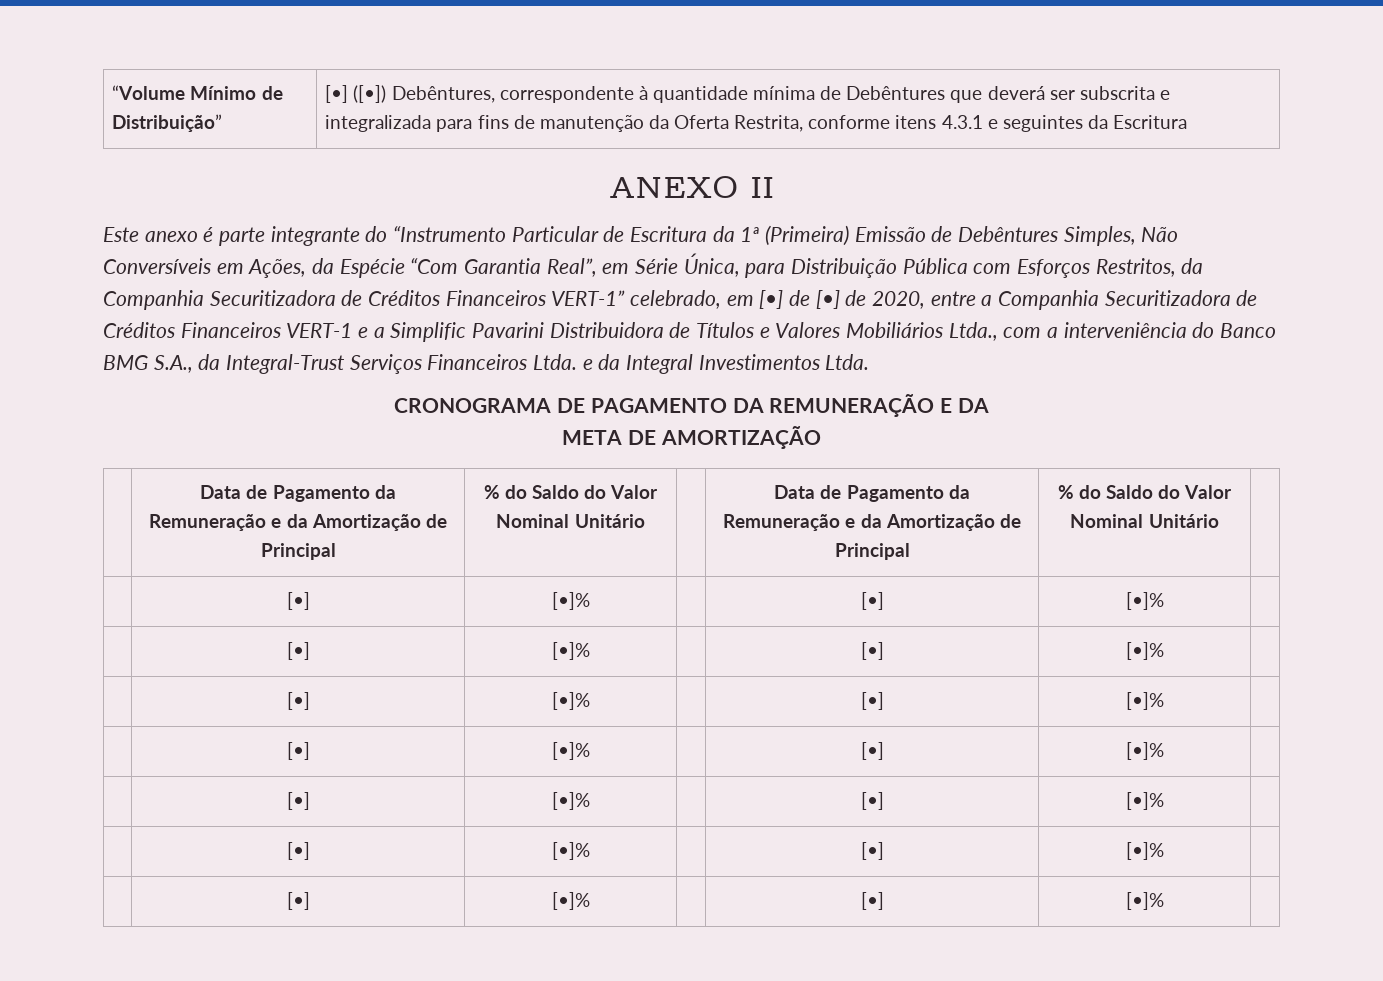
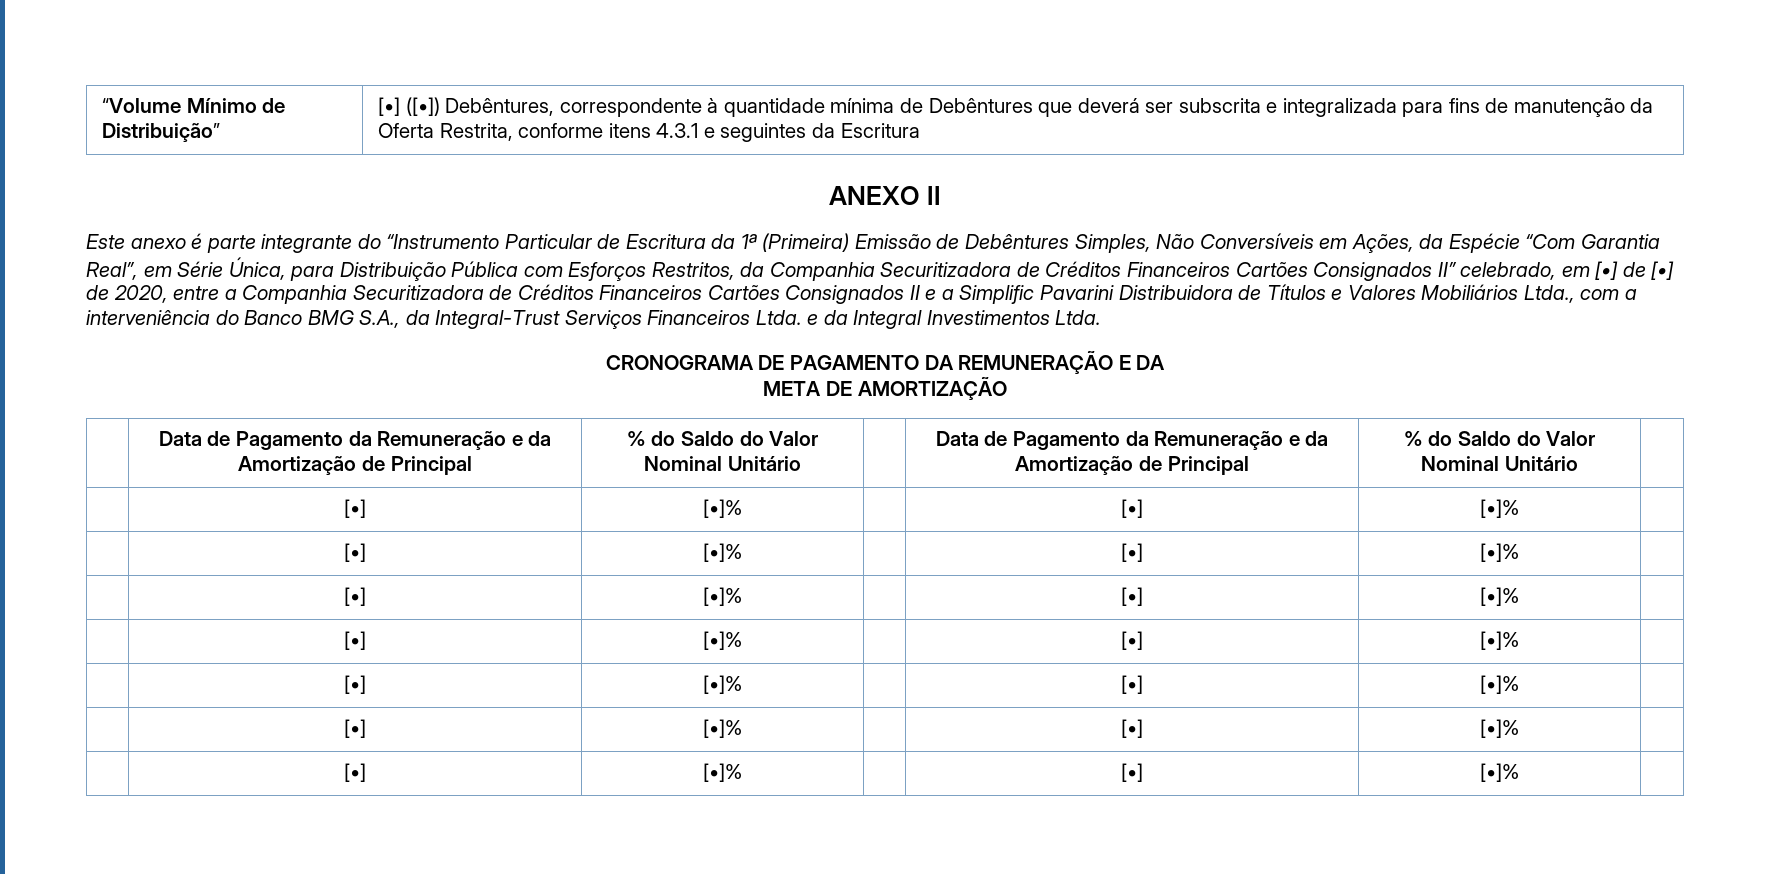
- Este anexo é parte integrante do “Instrumento Particular de Escritura da 1ª (Primeira) Emissão de Debêntures Simples, Não Conversíveis em Ações, da Espécie “Com Garantia Real”, em Série Única, para Distribuição Pública com Esforços Restritos, da Companhia Securitizadora de Créditos Financeiros VERT-1” celebrado, em [•] de [•] de 2020, entre a Companhia Securitizadora de Créditos Financeiros VERT-1 e a Simplific Pavarini Distribuidora de Títulos e Valores Mobiliários Ltda., com a interveniência do Banco BMG S.A., da Integral-Trust Serviços Financeiros Ltda. e da Integral Investimentos Ltda.
+ Este anexo é parte integrante do “Instrumento Particular de Escritura da 1ª (Primeira) Emissão de Debêntures Simples, Não Conversíveis em Ações, da Espécie “Com Garantia Real”, em Série Única, para Distribuição Pública com Esforços Restritos, da Companhia Securitizadora de Créditos Financeiros Cartões Consignados II” celebrado, em [•] de [•] de 2020, entre a Companhia Securitizadora de Créditos Financeiros Cartões Consignados II e a Simplific Pavarini Distribuidora de Títulos e Valores Mobiliários Ltda., com a interveniência do Banco BMG S.A., da Integral-Trust Serviços Financeiros Ltda. e da Integral Investimentos Ltda.

